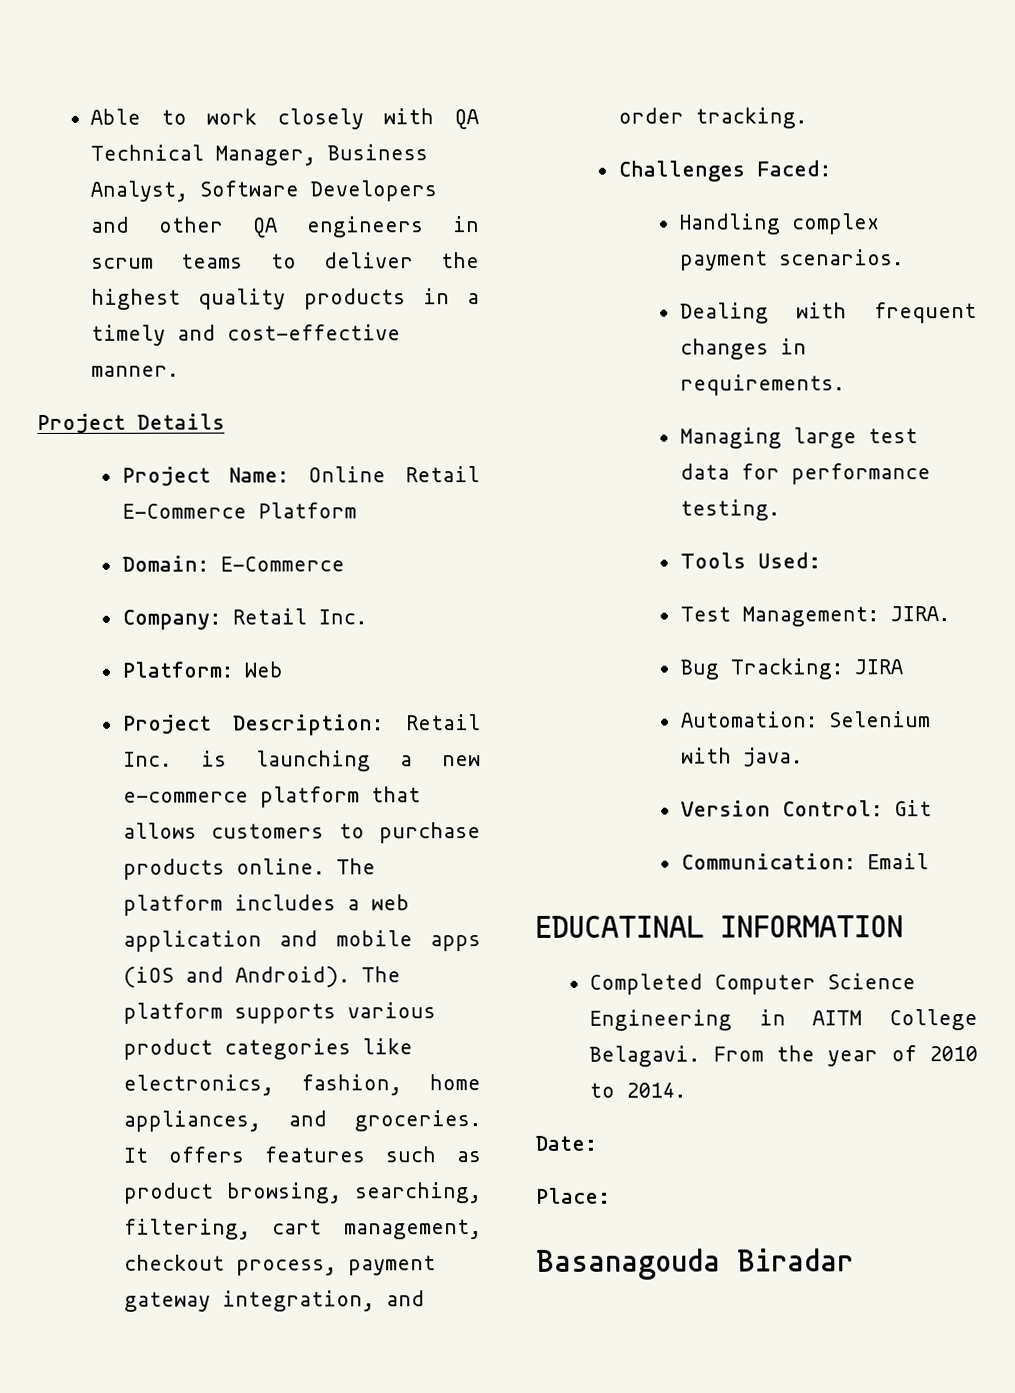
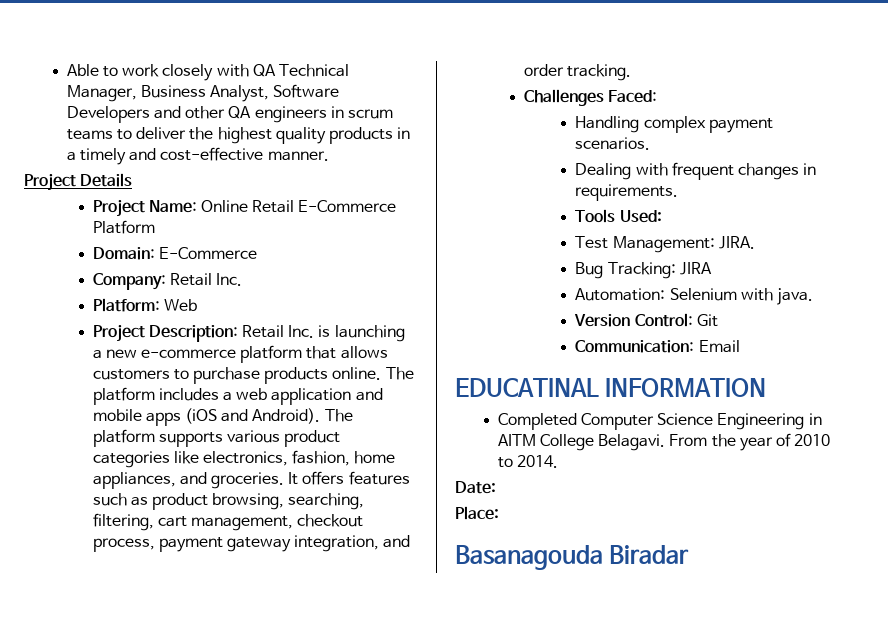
- Managing large test data for performance testing.

